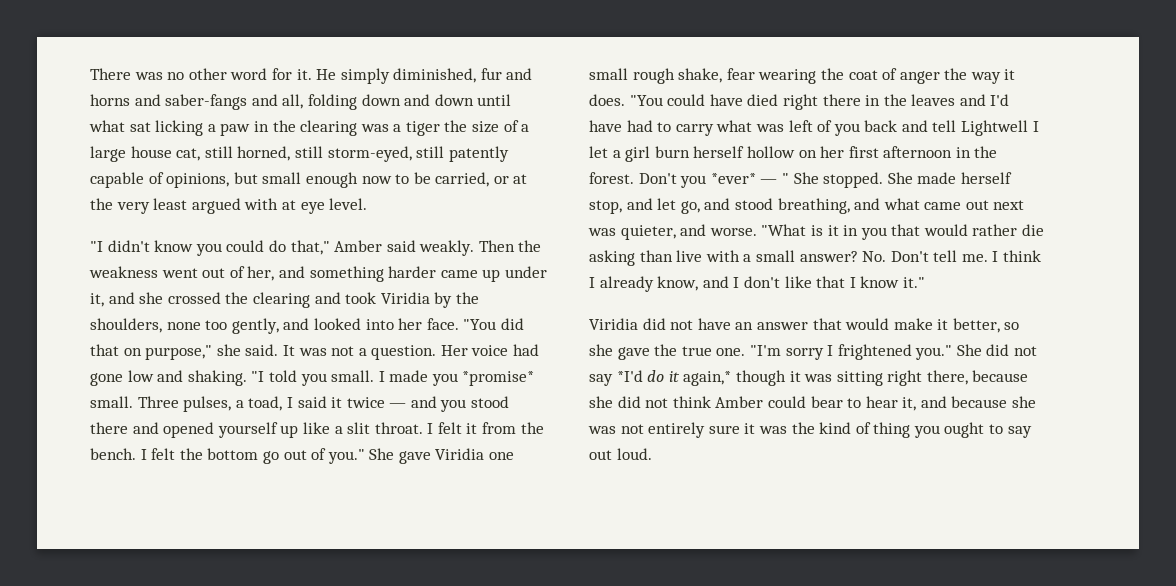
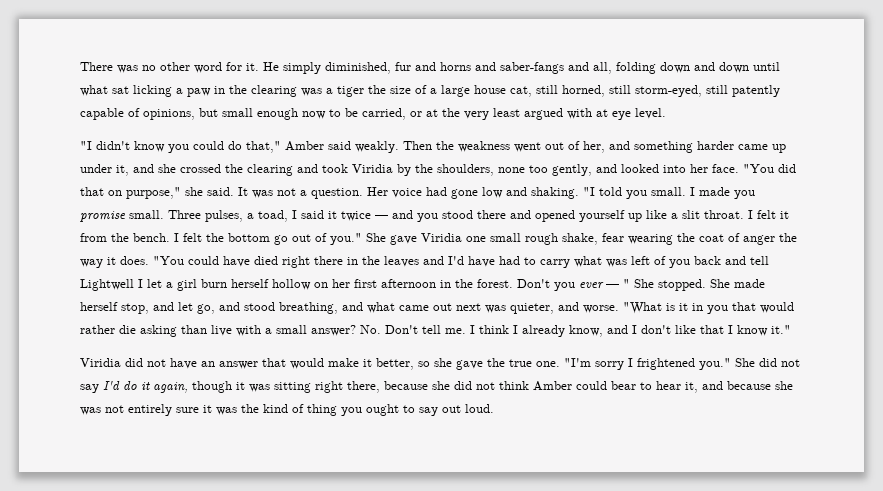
- I made you *promise* small.
+ I made you promise small.
- Don't you *ever* — " She stopped.
+ Don't you ever — " She stopped.
- She did not say *I'd do it again,* though it was sitting right there, because she did not think Amber could bear to hear it, and because she was not entirely sure it was the kind of thing you ought to say out loud.
+ She did not say I'd do it again, though it was sitting right there, because she did not think Amber could bear to hear it, and because she was not entirely sure it was the kind of thing you ought to say out loud.

